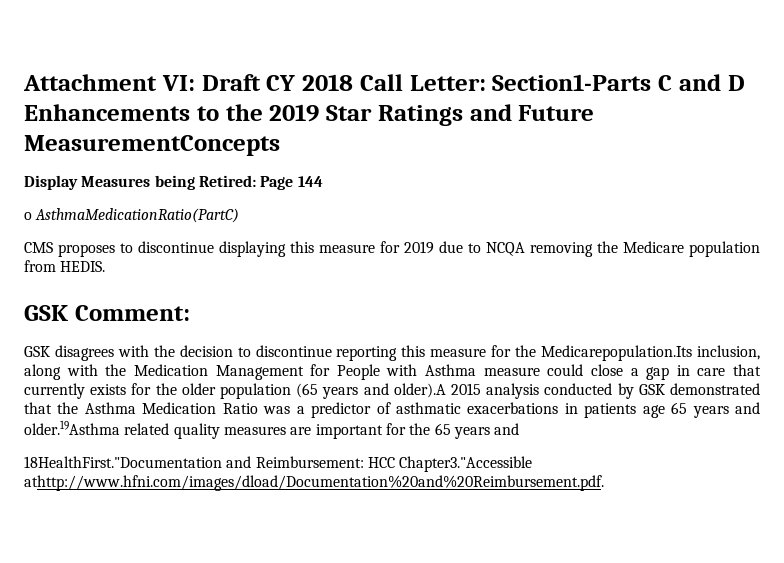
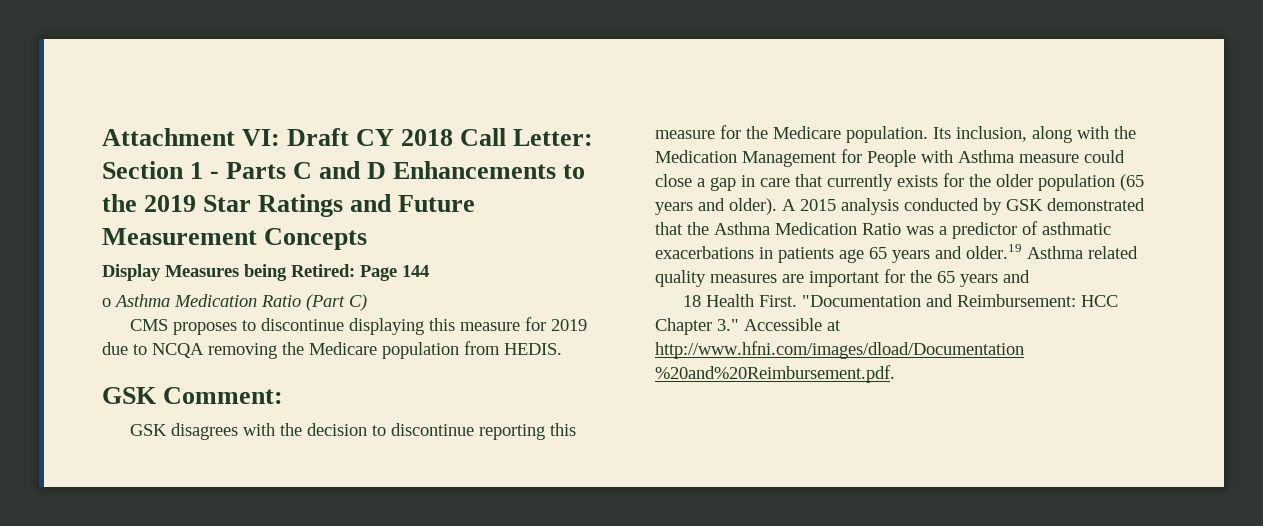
- Attachment VI: Draft CY 2018 Call Letter: Section1-Parts C and D Enhancements to the 2019 Star Ratings and Future MeasurementConcepts
+ Attachment VI: Draft CY 2018 Call Letter: Section 1 - Parts C and D Enhancements to the 2019 Star Ratings and Future Measurement Concepts
- o AsthmaMedicationRatio(PartC)
+ o Asthma Medication Ratio (Part C)
- GSK disagrees with the decision to discontinue reporting this measure for the Medicarepopulation.Its inclusion, along with the Medication Management for People with Asthma measure could close a gap in care that currently exists for the older population (65 years and older).A 2015 analysis conducted by GSK demonstrated that the Asthma Medication Ratio was a predictor of asthmatic exacerbations in patients age 65 years and older.19Asthma related quality measures are important for the 65 years and
+ GSK disagrees with the decision to discontinue reporting this measure for the Medicare population. Its inclusion, along with the Medication Management for People with Asthma measure could close a gap in care that currently exists for the older population (65 years and older). A 2015 analysis conducted by GSK demonstrated that the Asthma Medication Ratio was a predictor of asthmatic exacerbations in patients age 65 years and older.19 Asthma related quality measures are important for the 65 years and
- 18HealthFirst."Documentation and Reimbursement: HCC Chapter3."Accessible athttp://www.hfni.com/images/dload/Documentation%20and%20Reimbursement.pdf.
+ 18 Health First. "Documentation and Reimbursement: HCC Chapter 3." Accessible at http://www.hfni.com/images/dload/Documentation %20and%20Reimbursement.pdf.

